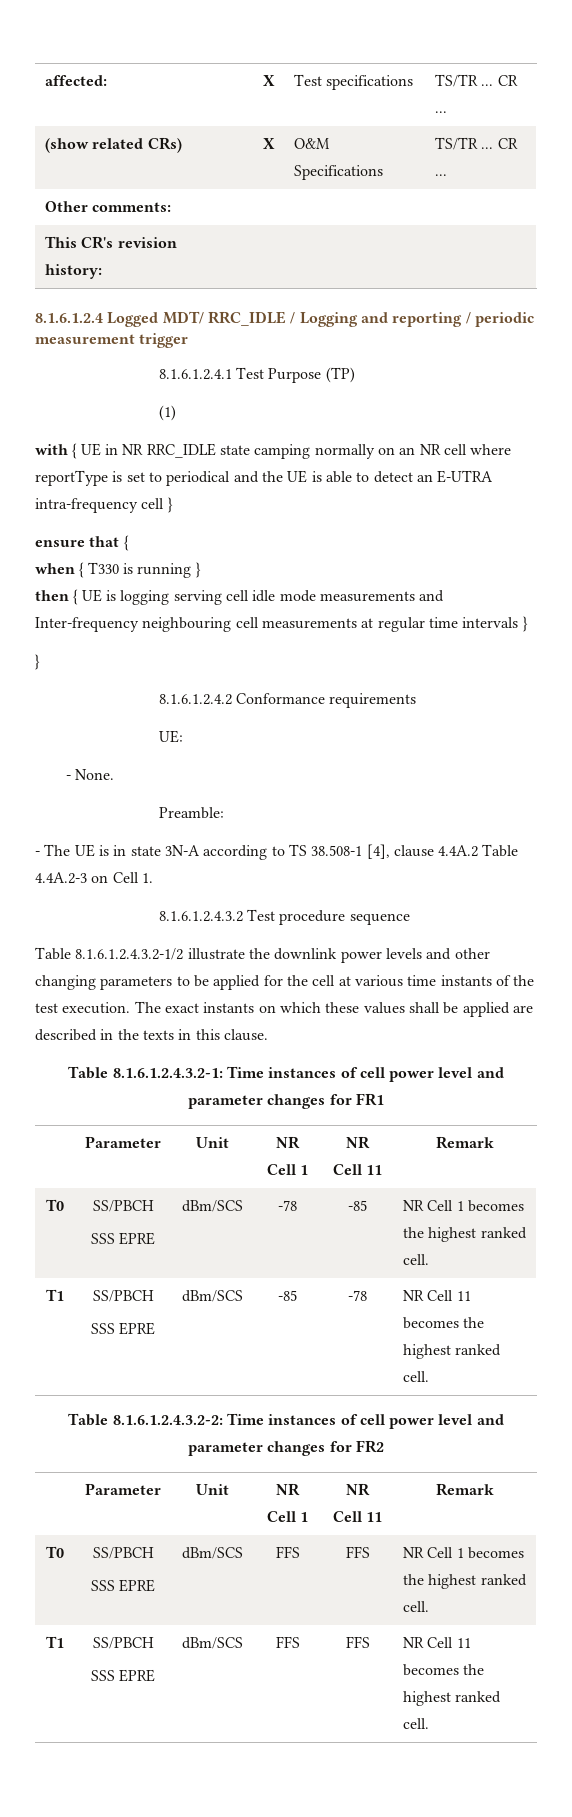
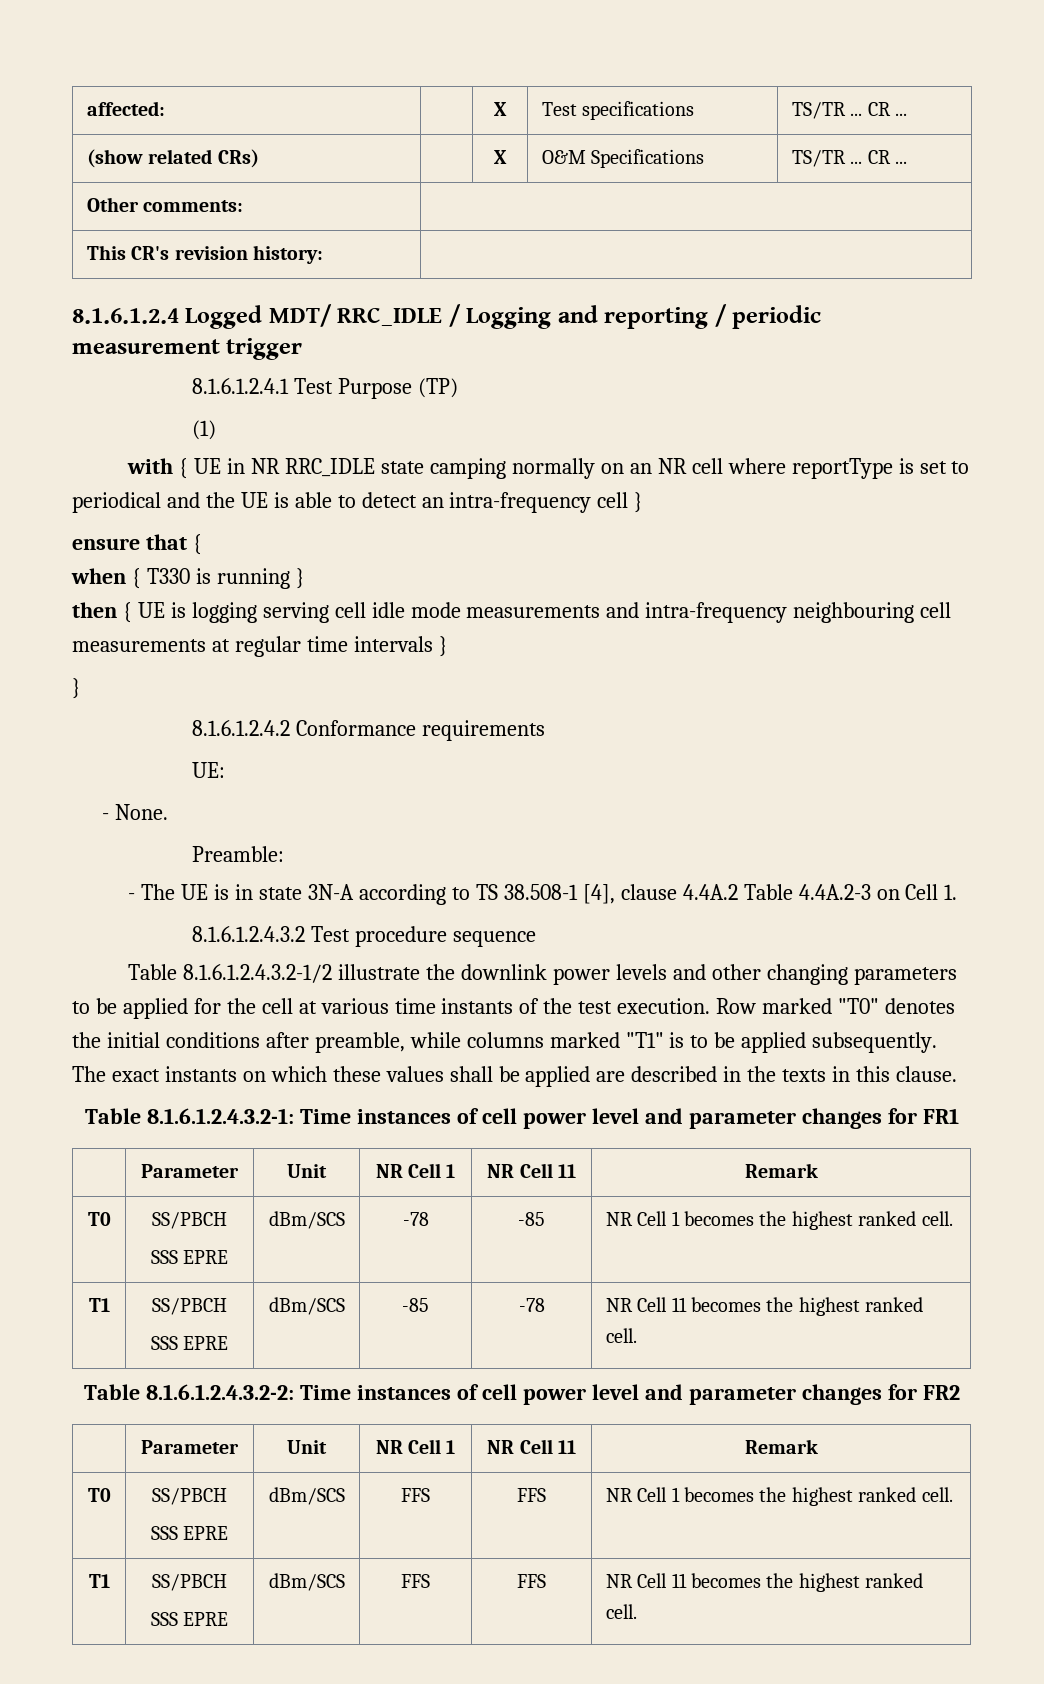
- with { UE in NR RRC_IDLE state camping normally on an NR cell where reportType is set to periodical and the UE is able to detect an E-UTRA intra-frequency cell }
+ with { UE in NR RRC_IDLE state camping normally on an NR cell where reportType is set to periodical and the UE is able to detect an intra-frequency cell }
- then { UE is logging serving cell idle mode measurements and Inter-frequency neighbouring cell measurements at regular time intervals }
+ then { UE is logging serving cell idle mode measurements and intra-frequency neighbouring cell measurements at regular time intervals }
+ Row marked "T0" denotes the initial conditions after preamble, while columns marked "T1" is to be applied subsequently.

